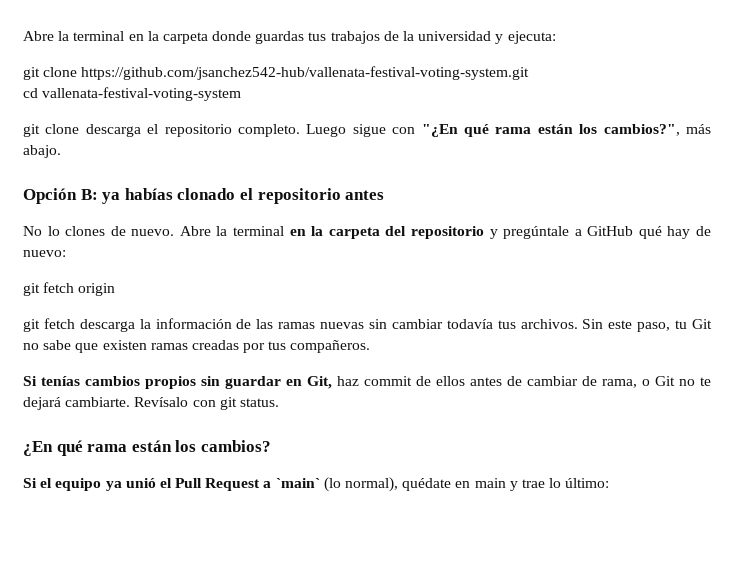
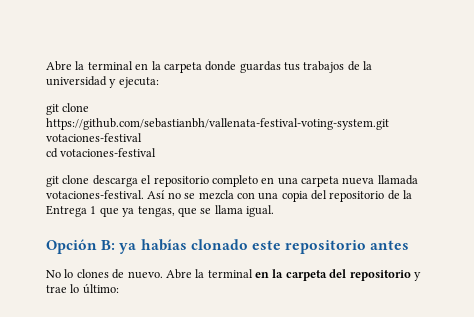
- git clone https://github.com/jsanchez542-hub/vallenata-festival-voting-system.git
+ git clone https://github.com/sebastianbh/vallenata-festival-voting-system.git votaciones-festival
- cd vallenata-festival-voting-system
+ cd votaciones-festival
- git clone descarga el repositorio completo. Luego sigue con "¿En qué rama están los cambios?", más abajo.
+ git clone descarga el repositorio completo en una carpeta nueva llamada votaciones-festival. Así no se mezcla con una copia del repositorio de la Entrega 1 que ya tengas, que se llama igual.
- Opción B: ya habías clonado el repositorio antes
+ Opción B: ya habías clonado este repositorio antes
- Abre la terminal en la carpeta del repositorio y pregúntale a GitHub qué hay de nuevo:
- git fetch origin
- git fetch descarga la información de las ramas nuevas sin cambiar todavía tus archivos. Sin este paso, tu Git no sabe que existen ramas creadas por tus compañeros.
- Si tenías cambios propios sin guardar en Git, haz commit de ellos antes de cambiar de rama, o Git no te dejará cambiarte. Revísalo con git status.
- ¿En qué rama están los cambios?
- Si el equipo ya unió el Pull Request a `main` (lo normal), quédate en main y trae lo último:
+ Abre la terminal en la carpeta del repositorio y trae lo último:

